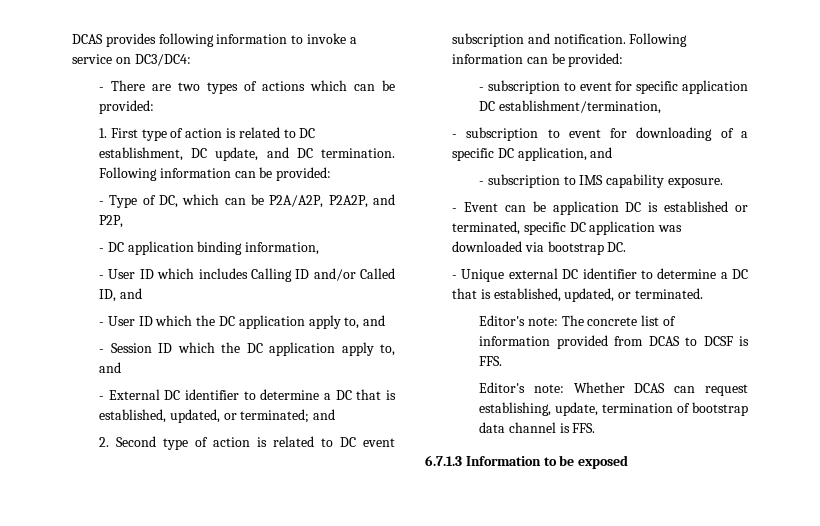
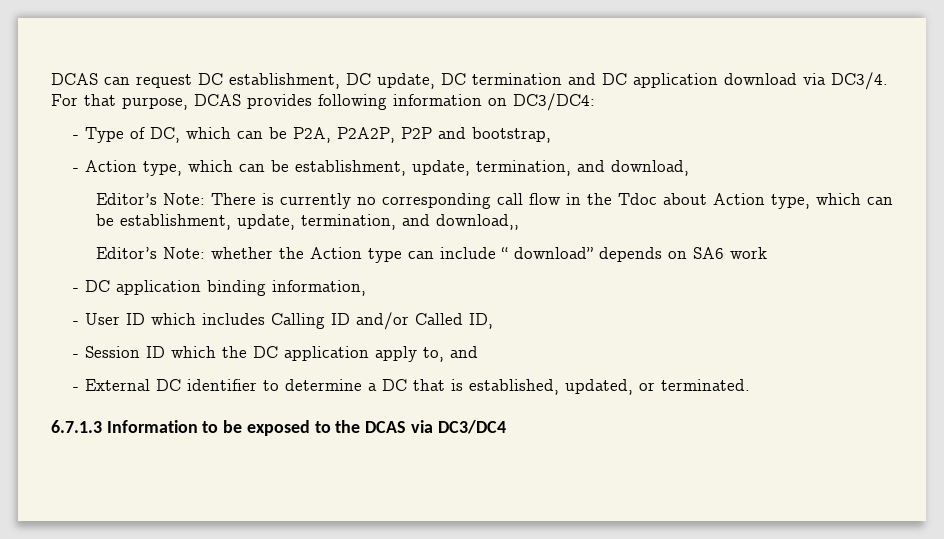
- DCAS provides following information to invoke a service on DC3/DC4:
- - There are two types of actions which can be provided:
- 1. First type of action is related to DC establishment, DC update, and DC termination. Following information can be provided:
+ DCAS can request DC establishment, DC update, DC termination and DC application download via DC3/4. For that purpose, DCAS provides following information on DC3/DC4:
- - Type of DC, which can be P2A/A2P, P2A2P, and P2P,
+ - Type of DC, which can be P2A, P2A2P, P2P and bootstrap,
+ - Action type, which can be establishment, update, termination, and download,
+ Editor’s Note: There is currently no corresponding call flow in the Tdoc about Action type, which can be establishment, update, termination, and download,,
+ Editor’s Note: whether the Action type can include “ download” depends on SA6 work
- - User ID which includes Calling ID and/or Called ID, and
- - User ID which the DC application apply to, and
+ - User ID which includes Calling ID and/or Called ID,
- - External DC identifier to determine a DC that is established, updated, or terminated; and
- 2. Second type of action is related to DC event subscription and notification. Following information can be provided:
- - subscription to event for specific application DC establishment/termination,
- - subscription to event for downloading of a specific DC application, and
- - subscription to IMS capability exposure.
- - Event can be application DC is established or terminated, specific DC application was downloaded via bootstrap DC.
- - Unique external DC identifier to determine a DC that is established, updated, or terminated.
- Editor's note: The concrete list of information provided from DCAS to DCSF is FFS.
- Editor's note: Whether DCAS can request establishing, update, termination of bootstrap data channel is FFS.
+ - External DC identifier to determine a DC that is established, updated, or terminated.
- 6.7.1.3 Information to be exposed
+ 6.7.1.3 Information to be exposed to the DCAS via DC3/DC4

